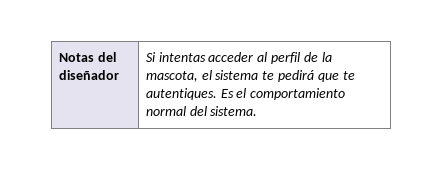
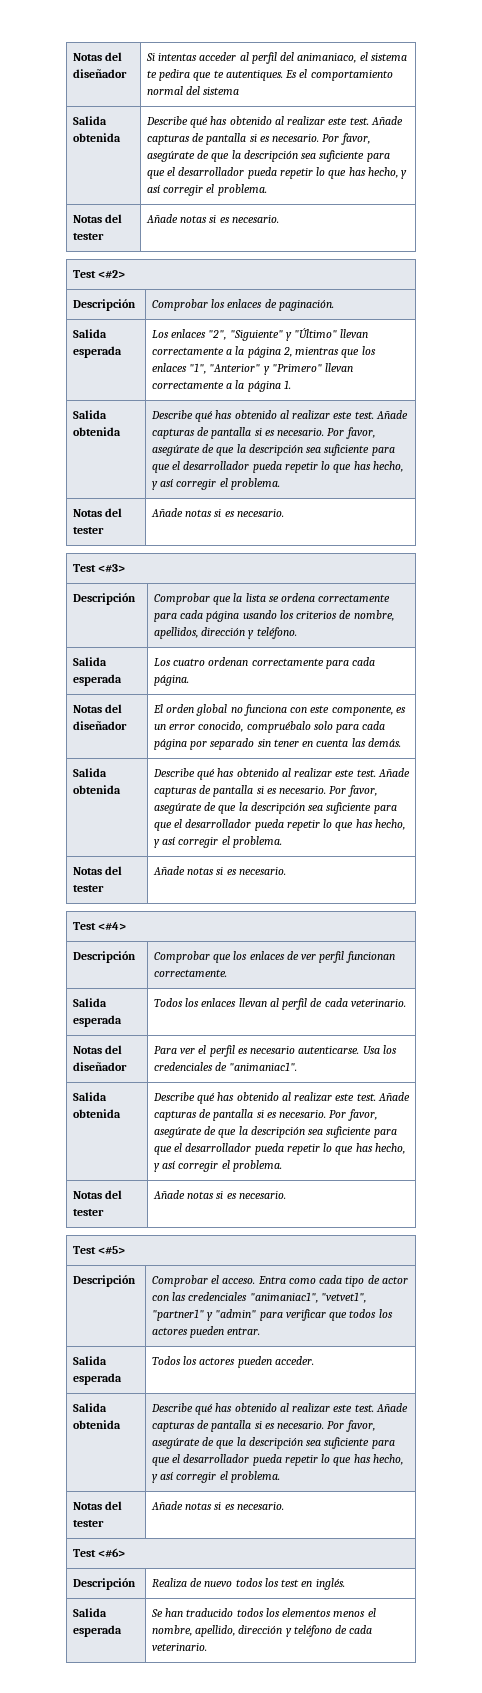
- Notas del diseñador | Si intentas acceder al perfil de la mascota, el sistema te pedirá que te autentiques. Es el comportamiento normal del sistema.
+ Notas del diseñador | Si intentas acceder al perfil del animaniaco, el sistema te pedira que te autentiques. Es el comportamiento normal del sistema
+ Salida obtenida | Describe qué has obtenido al realizar este test. Añade capturas de pantalla si es necesario. Por favor, asegúrate de que la descripción sea suficiente para que el desarrollador pueda repetir lo que has hecho, y así corregir el problema.
+ Notas del tester | Añade notas si es necesario.
+ Test <#2>
+ Descripción | Comprobar los enlaces de paginación.
+ Salida esperada | Los enlaces "2", "Siguiente" y "Último" llevan correctamente a la página 2, mientras que los enlaces "1", "Anterior" y "Primero" llevan correctamente a la página 1.
+ Salida obtenida | Describe qué has obtenido al realizar este test. Añade capturas de pantalla si es necesario. Por favor, asegúrate de que la descripción sea suficiente para que el desarrollador pueda repetir lo que has hecho, y así corregir el problema.
+ Notas del tester | Añade notas si es necesario.
+ Test <#3>
+ Descripción | Comprobar que la lista se ordena correctamente para cada página usando los criterios de nombre, apellidos, dirección y teléfono.
+ Salida esperada | Los cuatro ordenan correctamente para cada página.
+ Notas del diseñador | El orden global no funciona con este componente, es un error conocido, compruébalo solo para cada página por separado sin tener en cuenta las demás.
+ Salida obtenida | Describe qué has obtenido al realizar este test. Añade capturas de pantalla si es necesario. Por favor, asegúrate de que la descripción sea suficiente para que el desarrollador pueda repetir lo que has hecho, y así corregir el problema.
+ Notas del tester | Añade notas si es necesario.
+ Test <#4>
+ Descripción | Comprobar que los enlaces de ver perfil funcionan correctamente.
+ Salida esperada | Todos los enlaces llevan al perfil de cada veterinario.
+ Notas del diseñador | Para ver el perfil es necesario autenticarse. Usa los credenciales de "animaniac1".
+ Salida obtenida | Describe qué has obtenido al realizar este test. Añade capturas de pantalla si es necesario. Por favor, asegúrate de que la descripción sea suficiente para que el desarrollador pueda repetir lo que has hecho, y así corregir el problema.
+ Notas del tester | Añade notas si es necesario.
+ Test <#5>
+ Descripción | Comprobar el acceso. Entra como cada tipo de actor con las credenciales "animaniac1", "vetvet1", "partner1" y "admin" para verificar que todos los actores pueden entrar.
+ Salida esperada | Todos los actores pueden acceder.
+ Salida obtenida | Describe qué has obtenido al realizar este test. Añade capturas de pantalla si es necesario. Por favor, asegúrate de que la descripción sea suficiente para que el desarrollador pueda repetir lo que has hecho, y así corregir el problema.
+ Notas del tester | Añade notas si es necesario.
+ Test <#6>
+ Descripción | Realiza de nuevo todos los test en inglés.
+ Salida esperada | Se han traducido todos los elementos menos el nombre, apellido, dirección y teléfono de cada veterinario.

